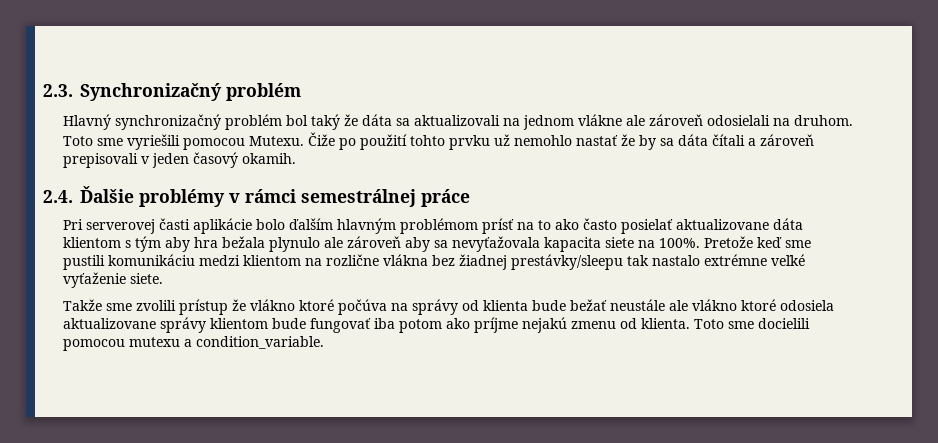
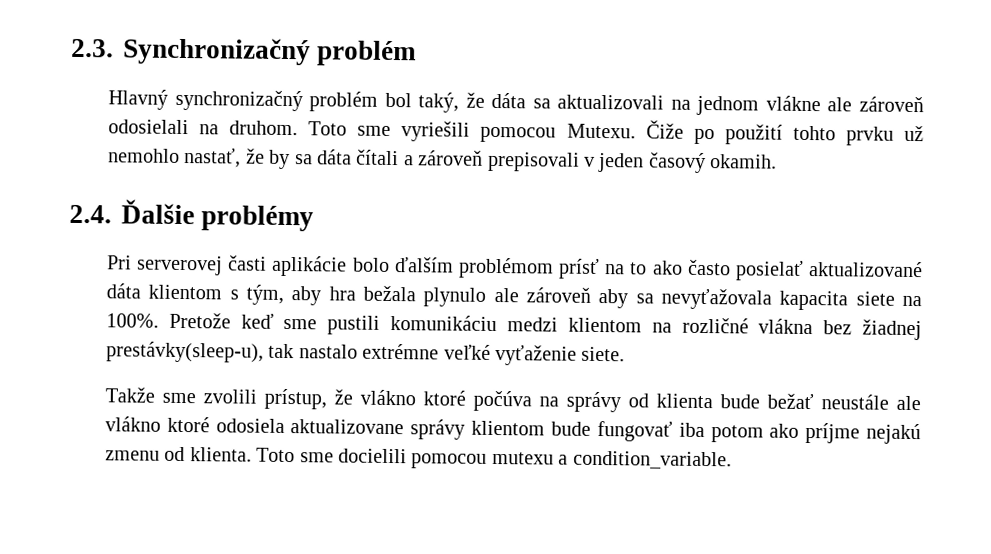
- Hlavný synchronizačný problém bol taký že dáta sa aktualizovali na jednom vlákne ale zároveň odosielali na druhom.
+ Hlavný synchronizačný problém bol taký, že dáta sa aktualizovali na jednom vlákne ale zároveň odosielali na druhom.
- Čiže po použití tohto prvku už nemohlo nastať že by sa dáta čítali a zároveň prepisovali v jeden časový okamih.
+ Čiže po použití tohto prvku už nemohlo nastať, že by sa dáta čítali a zároveň prepisovali v jeden časový okamih.
- 2.4. Ďalšie problémy v rámci semestrálnej práce
+ 2.4. Ďalšie problémy
- Pri serverovej časti aplikácie bolo ďalším hlavným problémom prísť na to ako často posielať aktualizovane dáta klientom s tým aby hra bežala plynulo ale zároveň aby sa nevyťažovala kapacita siete na 100%.
+ Pri serverovej časti aplikácie bolo ďalším problémom prísť na to ako často posielať aktualizované dáta klientom s tým, aby hra bežala plynulo ale zároveň aby sa nevyťažovala kapacita siete na 100%.
- Pretože keď sme pustili komunikáciu medzi klientom na rozlične vlákna bez žiadnej prestávky/sleepu tak nastalo extrémne veľké vyťaženie siete.
+ Pretože keď sme pustili komunikáciu medzi klientom na rozličné vlákna bez žiadnej prestávky(sleep-u), tak nastalo extrémne veľké vyťaženie siete.
- Takže sme zvolili prístup že vlákno ktoré počúva na správy od klienta bude bežať neustále ale vlákno ktoré odosiela aktualizovane správy klientom bude fungovať iba potom ako príjme nejakú zmenu od klienta.
+ Takže sme zvolili prístup, že vlákno ktoré počúva na správy od klienta bude bežať neustále ale vlákno ktoré odosiela aktualizovane správy klientom bude fungovať iba potom ako príjme nejakú zmenu od klienta.

